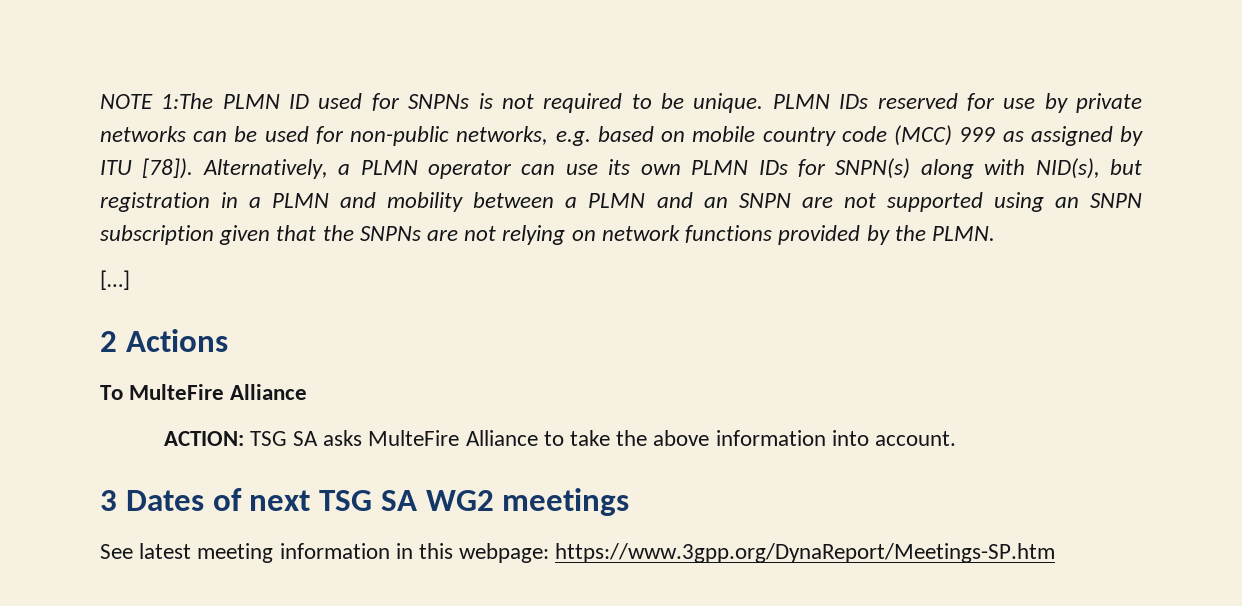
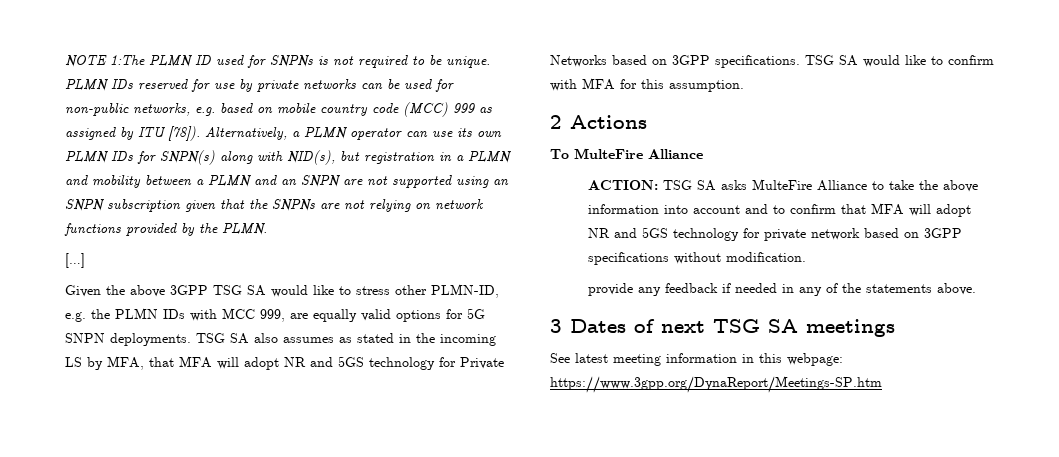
+ Given the above 3GPP TSG SA would like to stress other PLMN-ID, e.g. the PLMN IDs with MCC 999, are equally valid options for 5G SNPN deployments. TSG SA also assumes as stated in the incoming LS by MFA, that MFA will adopt NR and 5GS technology for Private Networks based on 3GPP specifications. TSG SA would like to confirm with MFA for this assumption.
- ACTION: TSG SA asks MulteFire Alliance to take the above information into account.
+ ACTION: TSG SA asks MulteFire Alliance to take the above information into account and to confirm that MFA will adopt NR and 5GS technology for private network based on 3GPP specifications without modification.
+ provide any feedback if needed in any of the statements above.
- 3 Dates of next TSG SA WG2 meetings
+ 3 Dates of next TSG SA meetings

